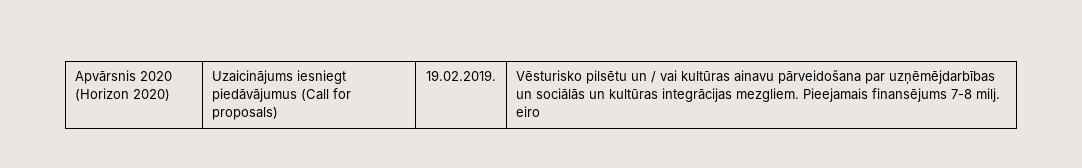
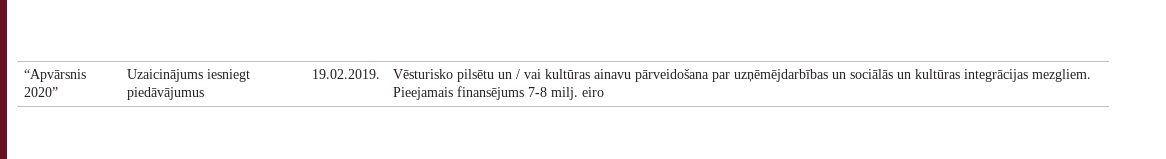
- Apvārsnis 2020 (Horizon 2020) | Uzaicinājums iesniegt piedāvājumus (Call for proposals) | 19.02.2019. | Vēsturisko pilsētu un / vai kultūras ainavu pārveidošana par uzņēmējdarbības un sociālās un kultūras integrācijas mezgliem. Pieejamais finansējums 7-8 milj. eiro
+ “Apvārsnis 2020” | Uzaicinājums iesniegt piedāvājumus | 19.02.2019. | Vēsturisko pilsētu un / vai kultūras ainavu pārveidošana par uzņēmējdarbības un sociālās un kultūras integrācijas mezgliem. Pieejamais finansējums 7-8 milj. eiro

